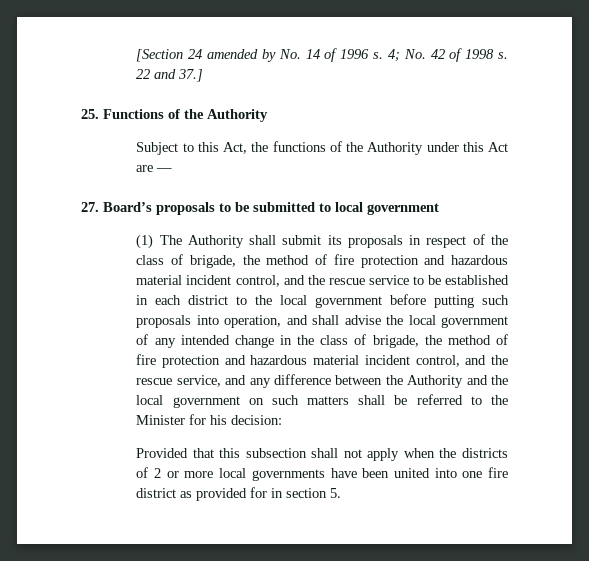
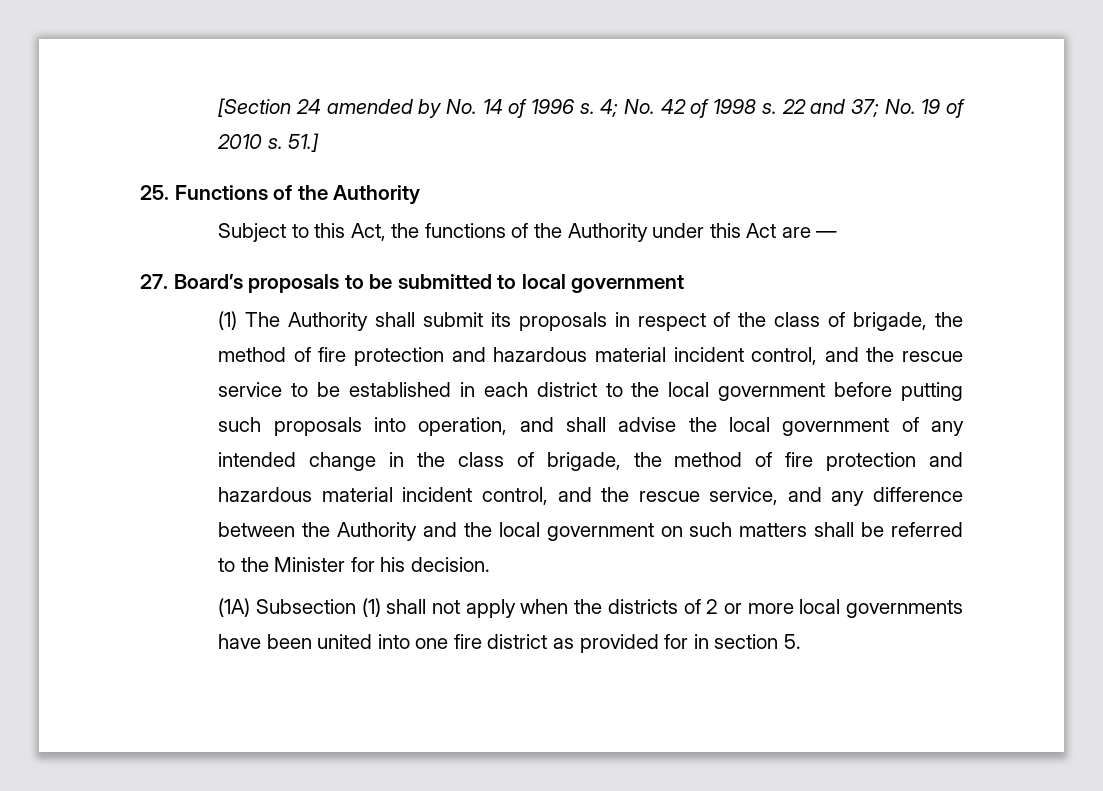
- 22 and 37.]
+ 22 and 37; No. 19 of 2010 s. 51.]
- (1) The Authority shall submit its proposals in respect of the class of brigade, the method of fire protection and hazardous material incident control, and the rescue service to be established in each district to the local government before putting such proposals into operation, and shall advise the local government of any intended change in the class of brigade, the method of fire protection and hazardous material incident control, and the rescue service, and any difference between the Authority and the local government on such matters shall be referred to the Minister for his decision:
- Provided that this subsection shall not apply when the districts of 2 or more local governments have been united into one fire district as provided for in section 5.
+ (1) The Authority shall submit its proposals in respect of the class of brigade, the method of fire protection and hazardous material incident control, and the rescue service to be established in each district to the local government before putting such proposals into operation, and shall advise the local government of any intended change in the class of brigade, the method of fire protection and hazardous material incident control, and the rescue service, and any difference between the Authority and the local government on such matters shall be referred to the Minister for his decision.
+ (1A) Subsection (1) shall not apply when the districts of 2 or more local governments have been united into one fire district as provided for in section 5.

